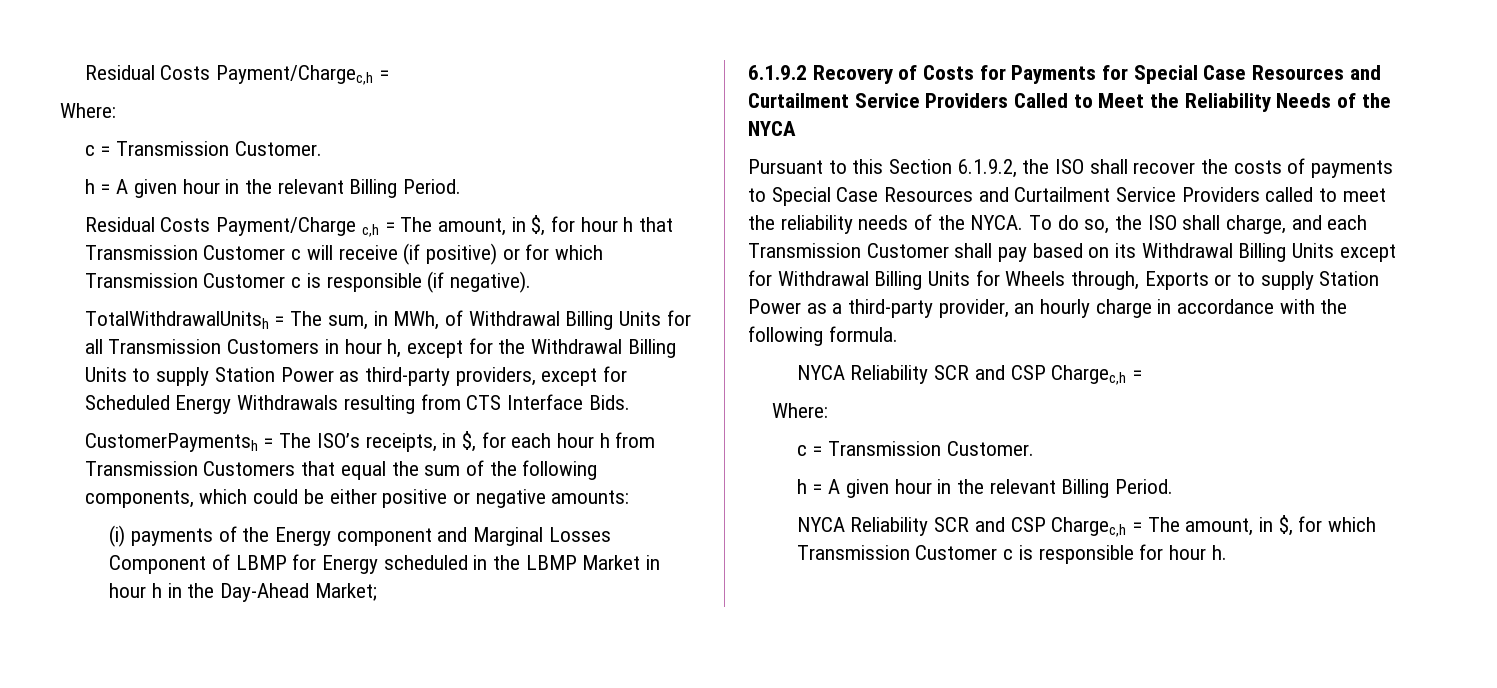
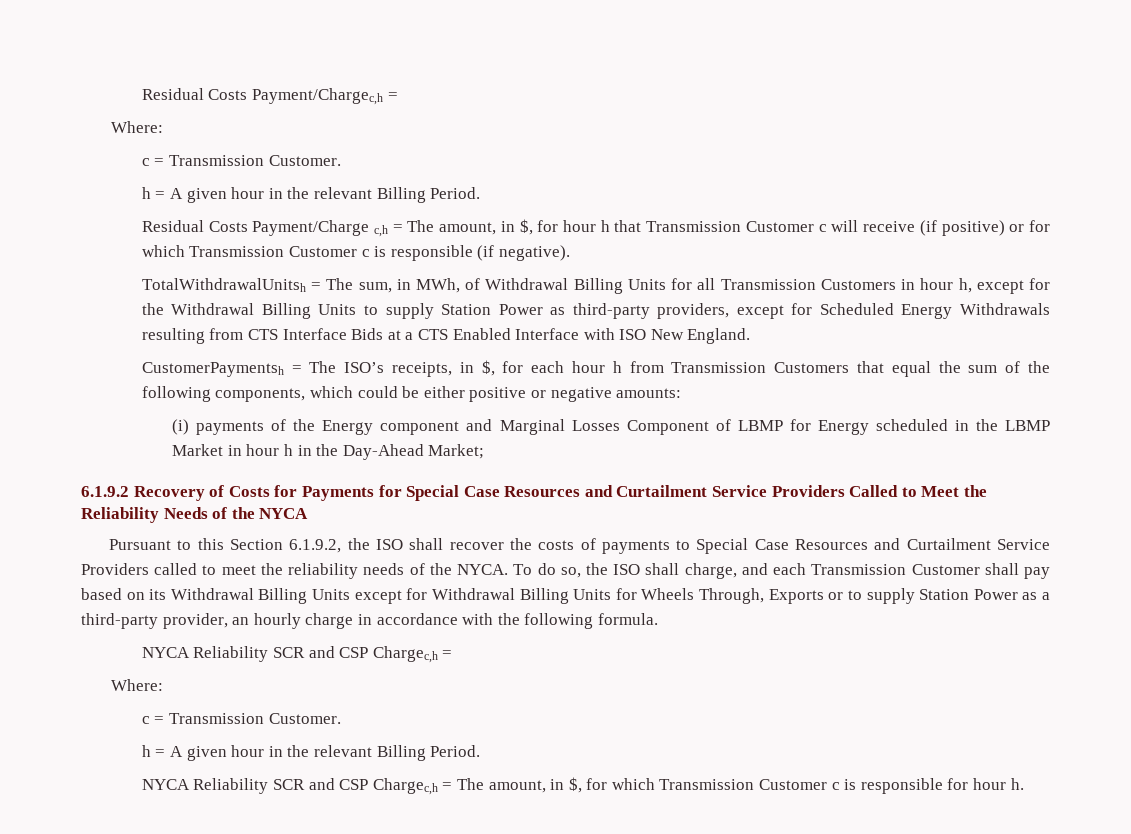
- TotalWithdrawalUnitsh = The sum, in MWh, of Withdrawal Billing Units for all Transmission Customers in hour h, except for the Withdrawal Billing Units to supply Station Power as third-party providers, except for Scheduled Energy Withdrawals resulting from CTS Interface Bids.
+ TotalWithdrawalUnitsh = The sum, in MWh, of Withdrawal Billing Units for all Transmission Customers in hour h, except for the Withdrawal Billing Units to supply Station Power as third-party providers, except for Scheduled Energy Withdrawals resulting from CTS Interface Bids at a CTS Enabled Interface with ISO New England.
- To do so, the ISO shall charge, and each Transmission Customer shall pay based on its Withdrawal Billing Units except for Withdrawal Billing Units for Wheels through, Exports or to supply Station Power as a third-party provider, an hourly charge in accordance with the following formula.
+ To do so, the ISO shall charge, and each Transmission Customer shall pay based on its Withdrawal Billing Units except for Withdrawal Billing Units for Wheels Through, Exports or to supply Station Power as a third-party provider, an hourly charge in accordance with the following formula.

